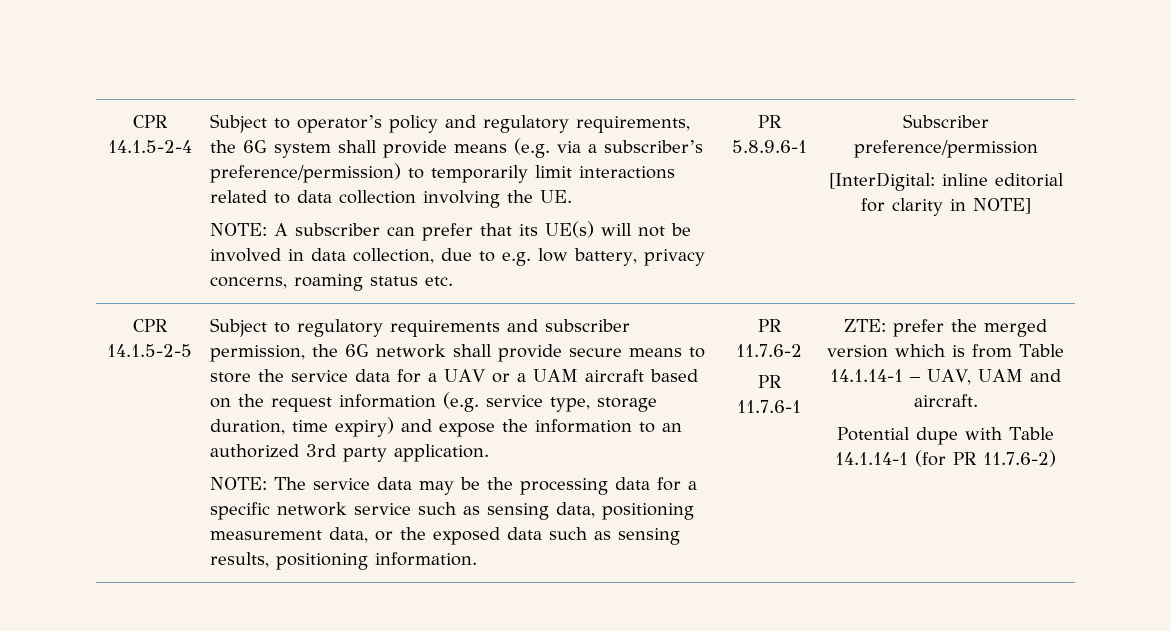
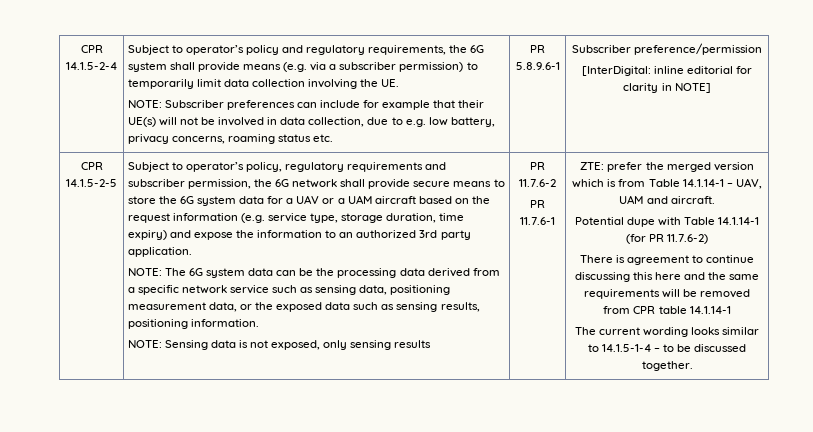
- Subject to operator’s policy and regulatory requirements, the 6G system shall provide means (e.g. via a subscriber’s preference/permission) to temporarily limit interactions related to data collection involving the UE.
+ Subject to operator’s policy and regulatory requirements, the 6G system shall provide means (e.g. via a subscriber permission) to temporarily limit data collection involving the UE.
- NOTE: A subscriber can prefer that its UE(s) will not be involved in data collection, due to e.g. low battery, privacy concerns, roaming status etc.
+ NOTE: Subscriber preferences can include for example that their UE(s) will not be involved in data collection, due to e.g. low battery, privacy concerns, roaming status etc.
- Subject to regulatory requirements and subscriber permission, the 6G network shall provide secure means to store the service data for a UAV or a UAM aircraft based on the request information (e.g. service type, storage duration, time expiry) and expose the information to an authorized 3rd party application.
+ Subject to operator’s policy, regulatory requirements and subscriber permission, the 6G network shall provide secure means to store the 6G system data for a UAV or a UAM aircraft based on the request information (e.g. service type, storage duration, time expiry) and expose the information to an authorized 3rd party application.
- NOTE: The service data may be the processing data for a specific network service such as sensing data, positioning measurement data, or the exposed data such as sensing results, positioning information.
+ NOTE: The 6G system data can be the processing data derived from a specific network service such as sensing data, positioning measurement data, or the exposed data such as sensing results, positioning information.
+ NOTE: Sensing data is not exposed, only sensing results
+ There is agreement to continue discussing this here and the same requirements will be removed from CPR table 14.1.14-1
+ The current wording looks similar to 14.1.5-1-4 – to be discussed together.

